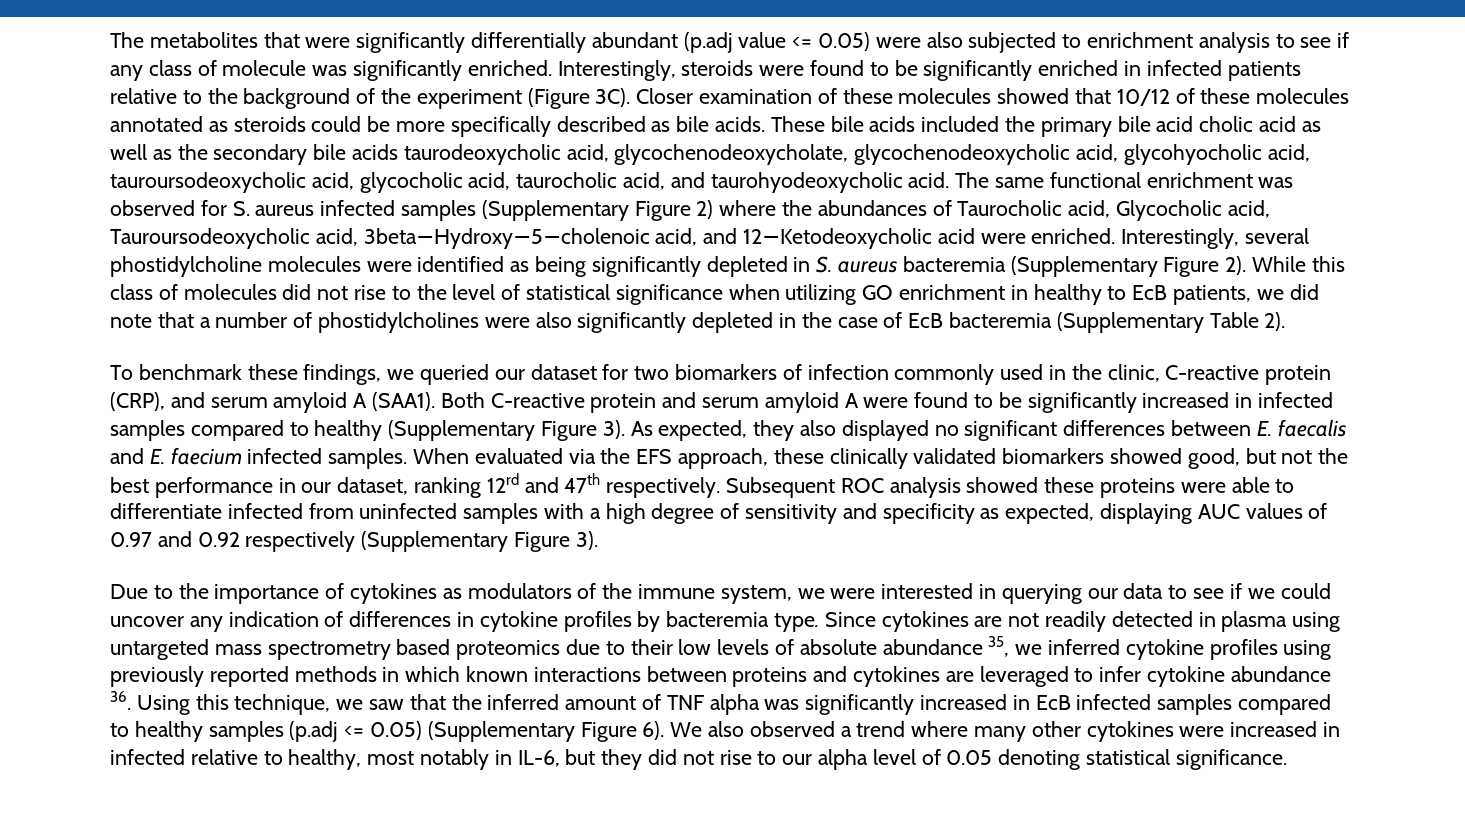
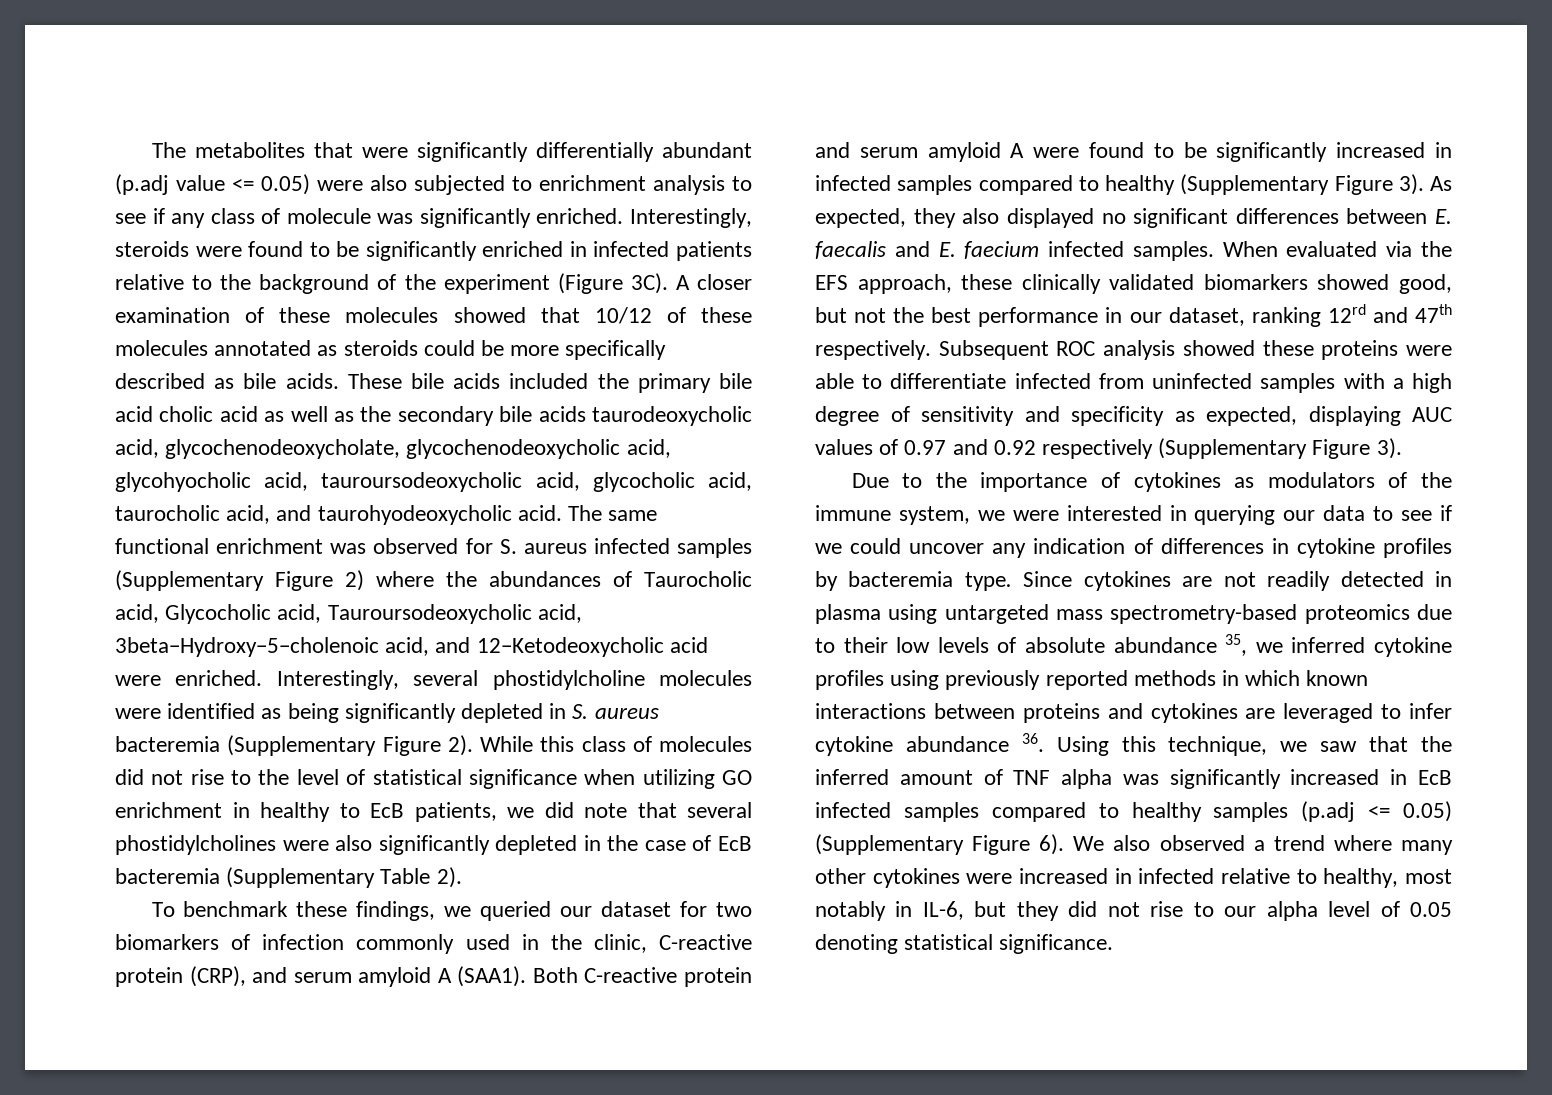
- Closer examination of these molecules showed that 10/12 of these molecules annotated as steroids could be more specifically described as bile acids.
+ A closer examination of these molecules showed that 10/12 of these molecules annotated as steroids could be more specifically described as bile acids.
- While this class of molecules did not rise to the level of statistical significance when utilizing GO enrichment in healthy to EcB patients, we did note that a number of phostidylcholines were also significantly depleted in the case of EcB bacteremia (Supplementary Table 2).
+ While this class of molecules did not rise to the level of statistical significance when utilizing GO enrichment in healthy to EcB patients, we did note that several phostidylcholines were also significantly depleted in the case of EcB bacteremia (Supplementary Table 2).
- Since cytokines are not readily detected in plasma using untargeted mass spectrometry based proteomics due to their low levels of absolute abundance 35, we inferred cytokine profiles using previously reported methods in which known interactions between proteins and cytokines are leveraged to infer cytokine abundance 36. Using this technique, we saw that the inferred amount of TNF alpha was significantly increased in EcB infected samples compared to healthy samples (p.adj <= 0.05) (Supplementary Figure 6).
+ Since cytokines are not readily detected in plasma using untargeted mass spectrometry-based proteomics due to their low levels of absolute abundance 35, we inferred cytokine profiles using previously reported methods in which known interactions between proteins and cytokines are leveraged to infer cytokine abundance 36. Using this technique, we saw that the inferred amount of TNF alpha was significantly increased in EcB infected samples compared to healthy samples (p.adj <= 0.05) (Supplementary Figure 6).

